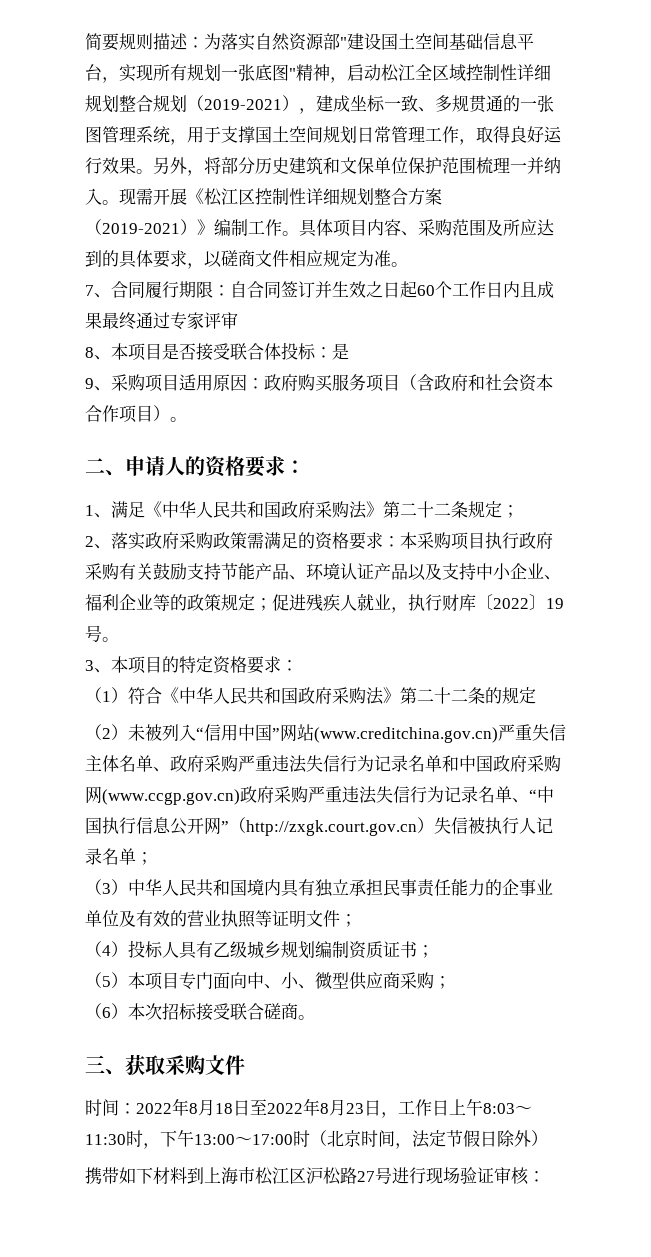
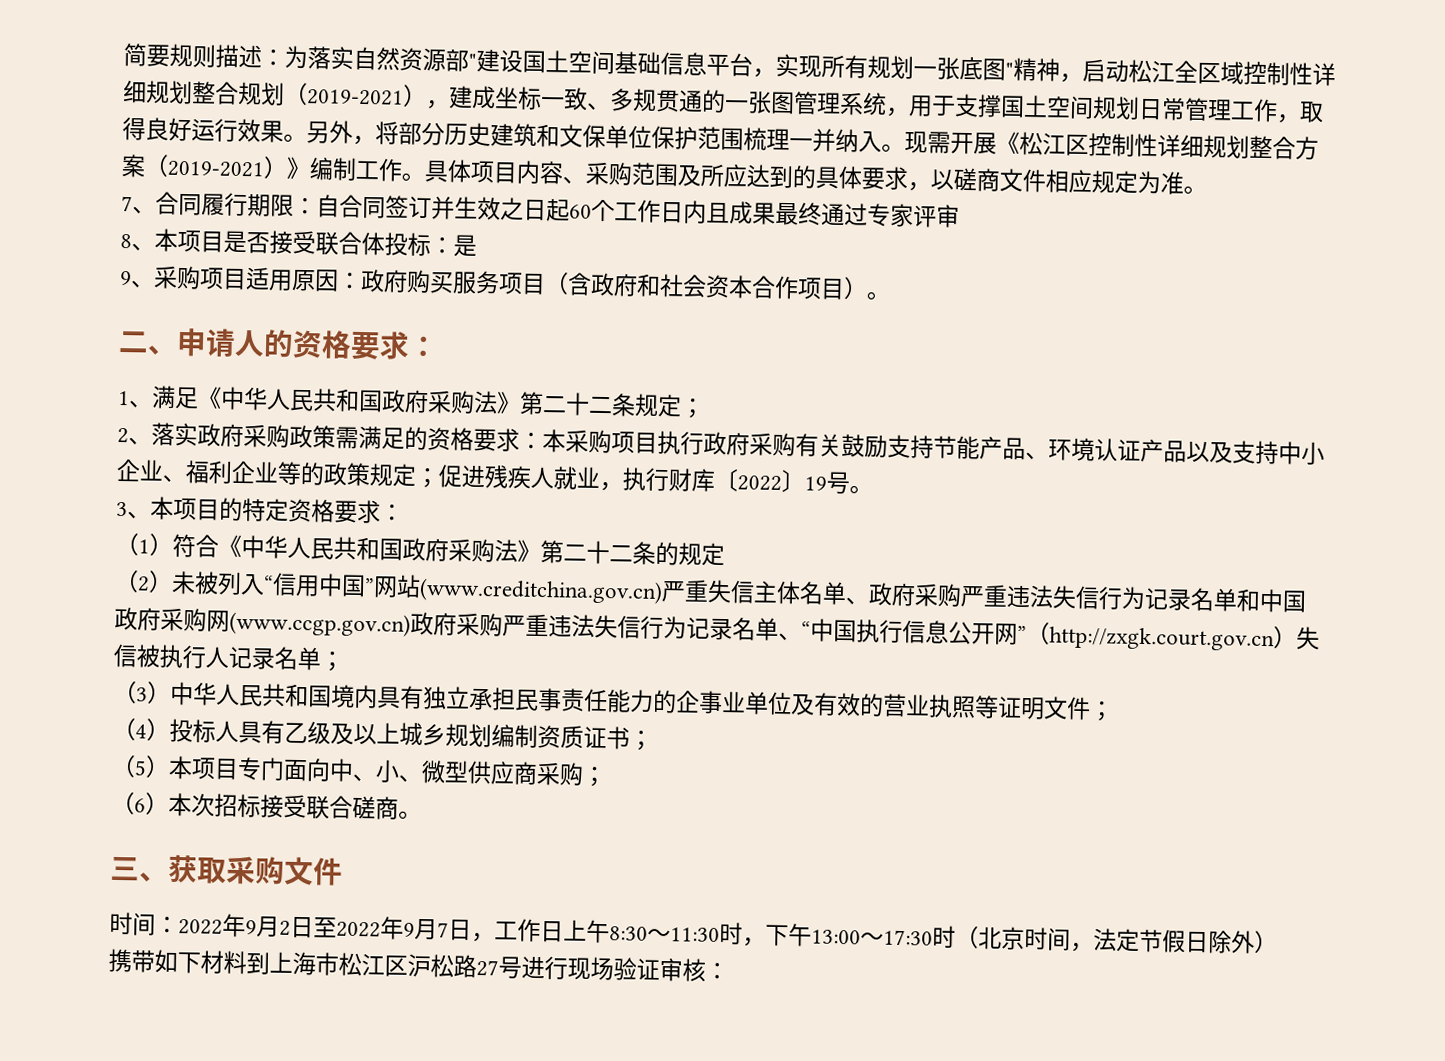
- （4）投标人具有乙级城乡规划编制资质证书；
+ （4）投标人具有乙级及以上城乡规划编制资质证书；
- 时间：2022年8月18日至2022年8月23日，工作日上午8:03～11:30时，下午13:00～17:00时（北京时间，法定节假日除外）
+ 时间：2022年9月2日至2022年9月7日，工作日上午8:30～11:30时，下午13:00～17:30时（北京时间，法定节假日除外）

